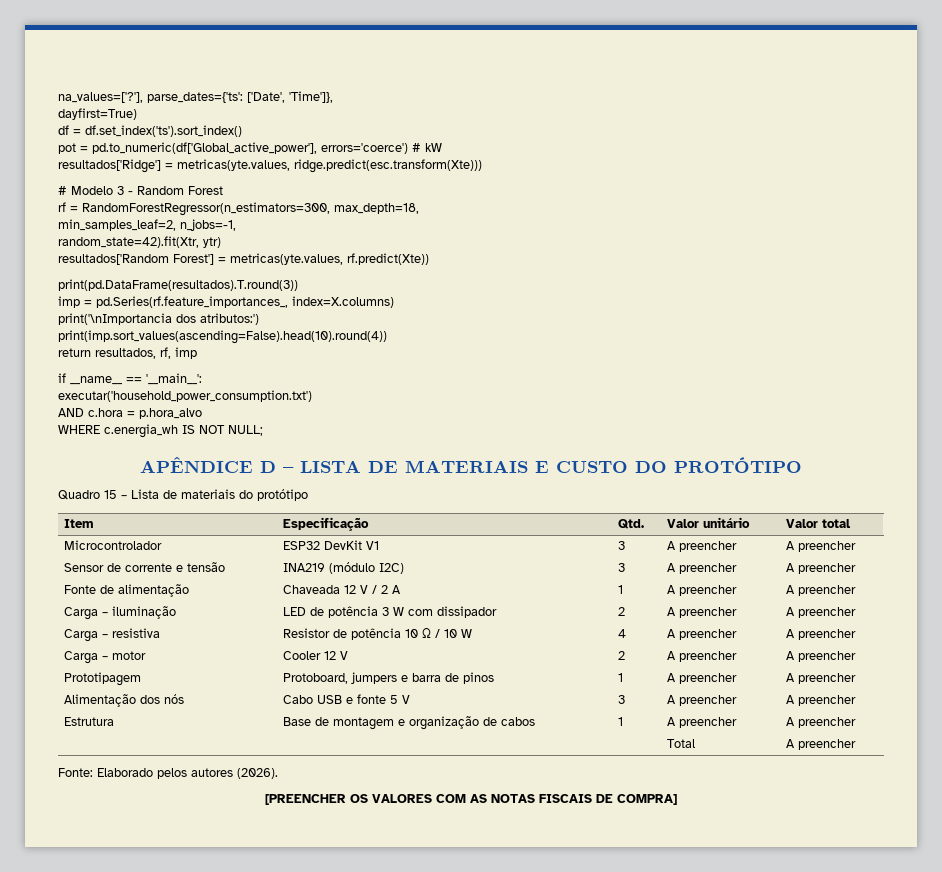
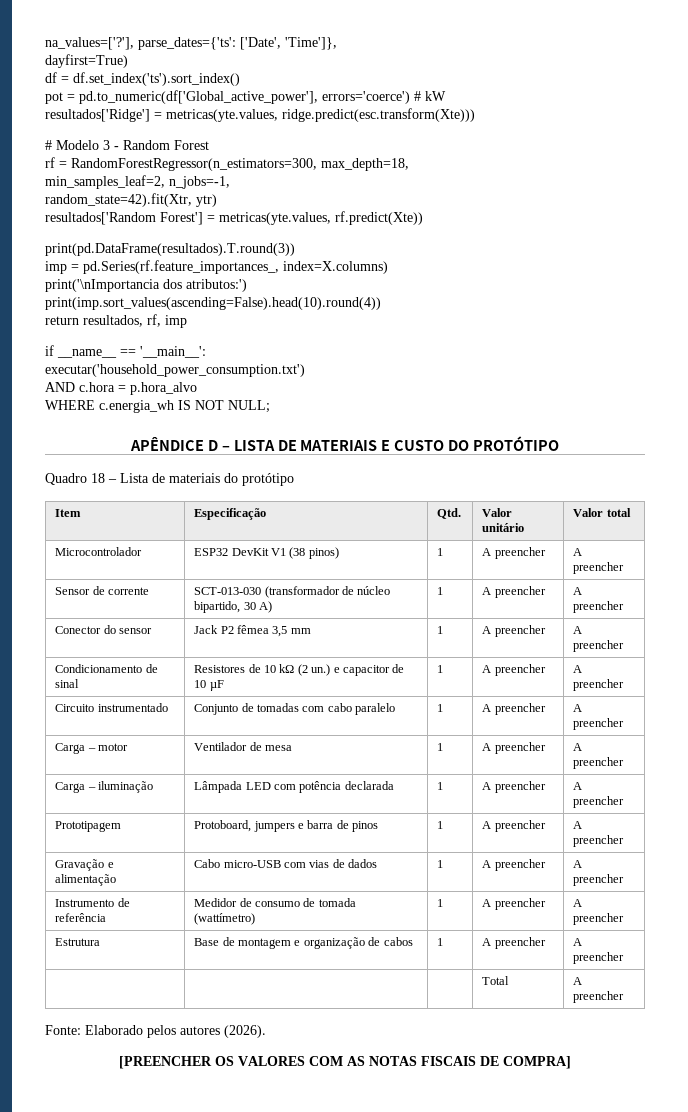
- Quadro 15 – Lista de materiais do protótipo
+ Quadro 18 – Lista de materiais do protótipo
- Microcontrolador | ESP32 DevKit V1 | 3 | A preencher | A preencher
+ Microcontrolador | ESP32 DevKit V1 (38 pinos) | 1 | A preencher | A preencher
- Sensor de corrente e tensão | INA219 (módulo I2C) | 3 | A preencher | A preencher
- Fonte de alimentação | Chaveada 12 V / 2 A | 1 | A preencher | A preencher
+ Sensor de corrente | SCT-013-030 (transformador de núcleo bipartido, 30 A) | 1 | A preencher | A preencher
+ Conector do sensor | Jack P2 fêmea 3,5 mm | 1 | A preencher | A preencher
+ Condicionamento de sinal | Resistores de 10 kΩ (2 un.) e capacitor de 10 µF | 1 | A preencher | A preencher
+ Circuito instrumentado | Conjunto de tomadas com cabo paralelo | 1 | A preencher | A preencher
+ Carga – motor | Ventilador de mesa | 1 | A preencher | A preencher
- Carga – iluminação | LED de potência 3 W com dissipador | 2 | A preencher | A preencher
- Carga – resistiva | Resistor de potência 10 Ω / 10 W | 4 | A preencher | A preencher
- Carga – motor | Cooler 12 V | 2 | A preencher | A preencher
+ Carga – iluminação | Lâmpada LED com potência declarada | 1 | A preencher | A preencher
- Alimentação dos nós | Cabo USB e fonte 5 V | 3 | A preencher | A preencher
+ Gravação e alimentação | Cabo micro-USB com vias de dados | 1 | A preencher | A preencher
+ Instrumento de referência | Medidor de consumo de tomada (wattímetro) | 1 | A preencher | A preencher

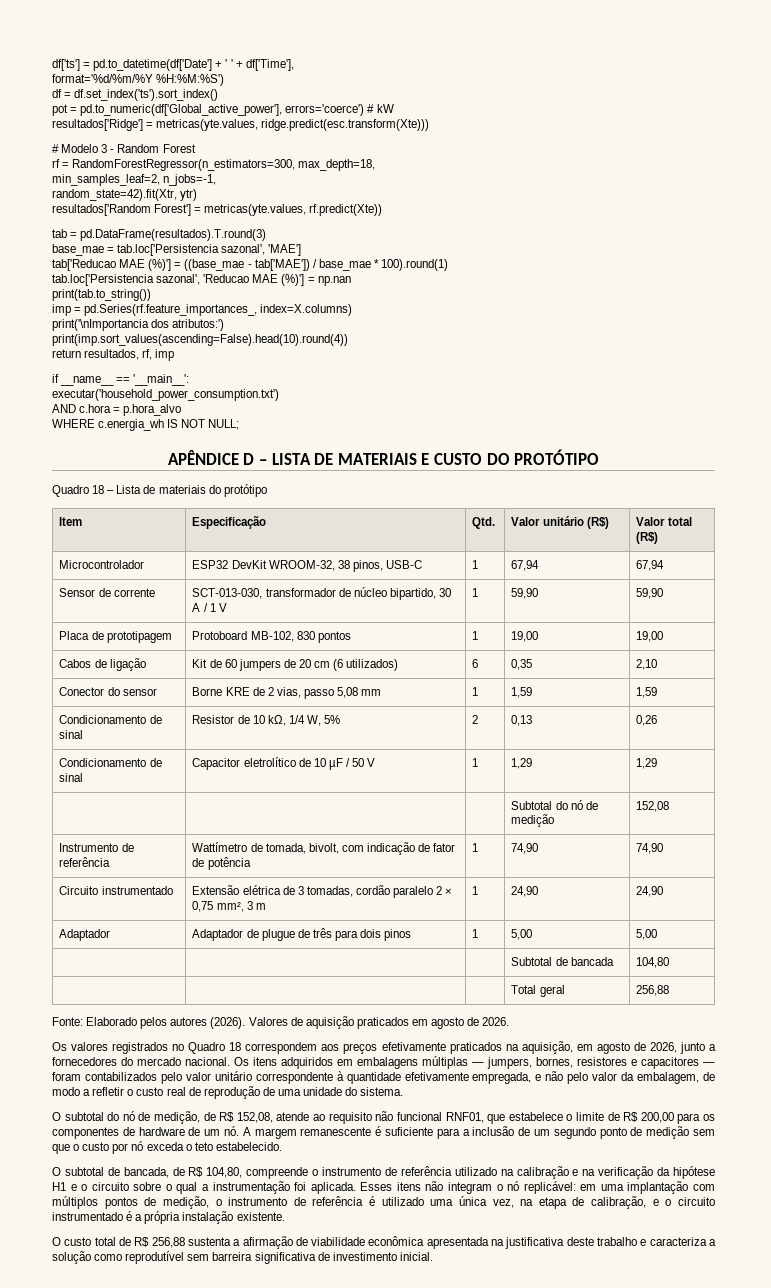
- na_values=['?'], parse_dates={'ts': ['Date', 'Time']},
- dayfirst=True)
+ df['ts'] = pd.to_datetime(df['Date'] + ' ' + df['Time'],
+ format='%d/%m/%Y %H:%M:%S')
- print(pd.DataFrame(resultados).T.round(3))
+ tab = pd.DataFrame(resultados).T.round(3)
+ base_mae = tab.loc['Persistencia sazonal', 'MAE']
+ tab['Reducao MAE (%)'] = ((base_mae - tab['MAE']) / base_mae * 100).round(1)
+ tab.loc['Persistencia sazonal', 'Reducao MAE (%)'] = np.nan
+ print(tab.to_string())
- Item | Especificação | Qtd. | Valor unitário | Valor total
+ Item | Especificação | Qtd. | Valor unitário (R$) | Valor total (R$)
- Microcontrolador | ESP32 DevKit V1 (38 pinos) | 1 | A preencher | A preencher
+ Microcontrolador | ESP32 DevKit WROOM-32, 38 pinos, USB-C | 1 | 67,94 | 67,94
- Sensor de corrente | SCT-013-030 (transformador de núcleo bipartido, 30 A) | 1 | A preencher | A preencher
- Conector do sensor | Jack P2 fêmea 3,5 mm | 1 | A preencher | A preencher
- Condicionamento de sinal | Resistores de 10 kΩ (2 un.) e capacitor de 10 µF | 1 | A preencher | A preencher
- Circuito instrumentado | Conjunto de tomadas com cabo paralelo | 1 | A preencher | A preencher
- Carga – motor | Ventilador de mesa | 1 | A preencher | A preencher
- Carga – iluminação | Lâmpada LED com potência declarada | 1 | A preencher | A preencher
- Prototipagem | Protoboard, jumpers e barra de pinos | 1 | A preencher | A preencher
- Gravação e alimentação | Cabo micro-USB com vias de dados | 1 | A preencher | A preencher
- Instrumento de referência | Medidor de consumo de tomada (wattímetro) | 1 | A preencher | A preencher
- Estrutura | Base de montagem e organização de cabos | 1 | A preencher | A preencher
+ Sensor de corrente | SCT-013-030, transformador de núcleo bipartido, 30 A / 1 V | 1 | 59,90 | 59,90
+ Placa de prototipagem | Protoboard MB-102, 830 pontos | 1 | 19,00 | 19,00
+ Cabos de ligação | Kit de 60 jumpers de 20 cm (6 utilizados) | 6 | 0,35 | 2,10
+ Conector do sensor | Borne KRE de 2 vias, passo 5,08 mm | 1 | 1,59 | 1,59
+ Condicionamento de sinal | Resistor de 10 kΩ, 1/4 W, 5% | 2 | 0,13 | 0,26
+ Condicionamento de sinal | Capacitor eletrolítico de 10 µF / 50 V | 1 | 1,29 | 1,29
+ | | | Subtotal do nó de medição | 152,08
+ Instrumento de referência | Wattímetro de tomada, bivolt, com indicação de fator de potência | 1 | 74,90 | 74,90
+ Circuito instrumentado | Extensão elétrica de 3 tomadas, cordão paralelo 2 × 0,75 mm², 3 m | 1 | 24,90 | 24,90
+ Adaptador | Adaptador de plugue de três para dois pinos | 1 | 5,00 | 5,00
+ | | | Subtotal de bancada | 104,80
- | | | Total | A preencher
+ | | | Total geral | 256,88
- Fonte: Elaborado pelos autores (2026).
- [PREENCHER OS VALORES COM AS NOTAS FISCAIS DE COMPRA]
+ Fonte: Elaborado pelos autores (2026). Valores de aquisição praticados em agosto de 2026.
+ Os valores registrados no Quadro 18 correspondem aos preços efetivamente praticados na aquisição, em agosto de 2026, junto a fornecedores do mercado nacional. Os itens adquiridos em embalagens múltiplas — jumpers, bornes, resistores e capacitores — foram contabilizados pelo valor unitário correspondente à quantidade efetivamente empregada, e não pelo valor da embalagem, de modo a refletir o custo real de reprodução de uma unidade do sistema.
+ O subtotal do nó de medição, de R$ 152,08, atende ao requisito não funcional RNF01, que estabelece o limite de R$ 200,00 para os componentes de hardware de um nó. A margem remanescente é suficiente para a inclusão de um segundo ponto de medição sem que o custo por nó exceda o teto estabelecido.
+ O subtotal de bancada, de R$ 104,80, compreende o instrumento de referência utilizado na calibração e na verificação da hipótese H1 e o circuito sobre o qual a instrumentação foi aplicada. Esses itens não integram o nó replicável: em uma implantação com múltiplos pontos de medição, o instrumento de referência é utilizado uma única vez, na etapa de calibração, e o circuito instrumentado é a própria instalação existente.
+ O custo total de R$ 256,88 sustenta a afirmação de viabilidade econômica apresentada na justificativa deste trabalho e caracteriza a solução como reprodutível sem barreira significativa de investimento inicial.

